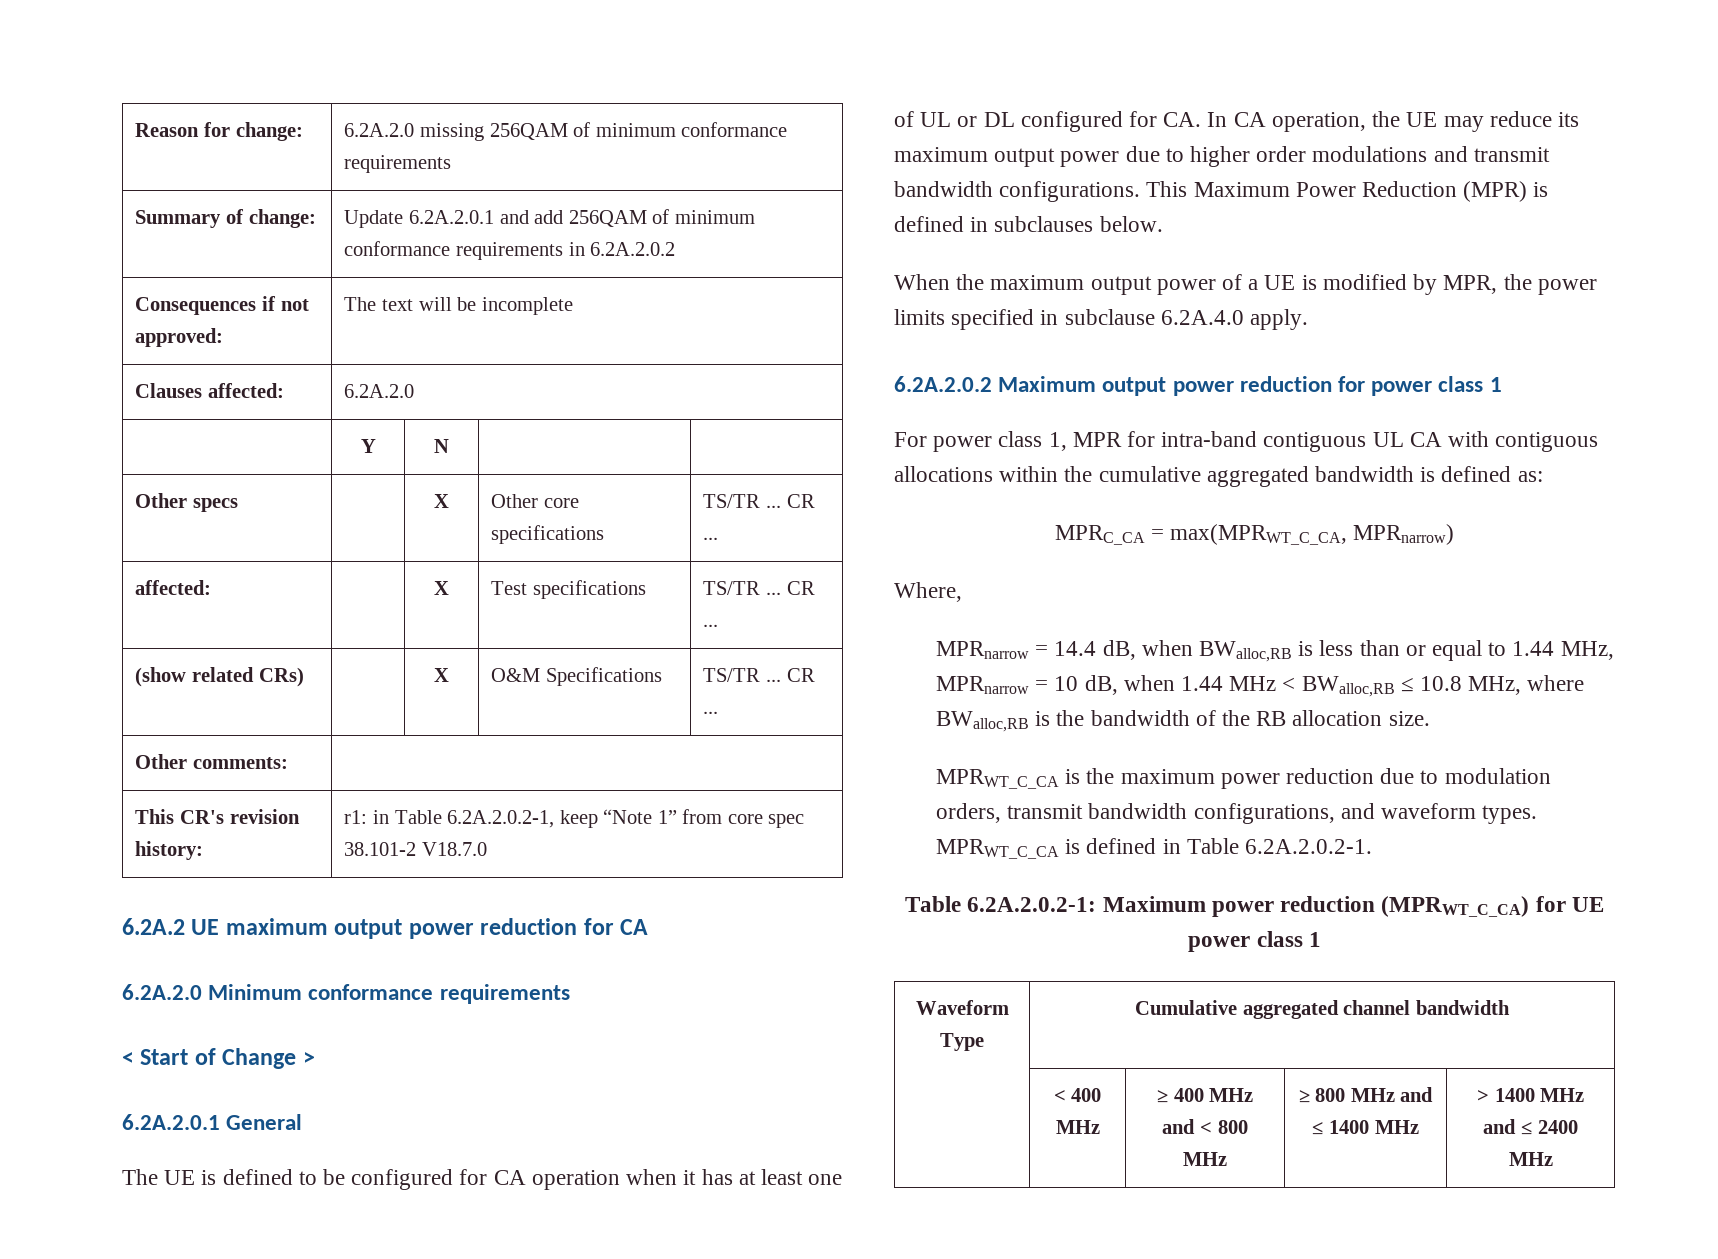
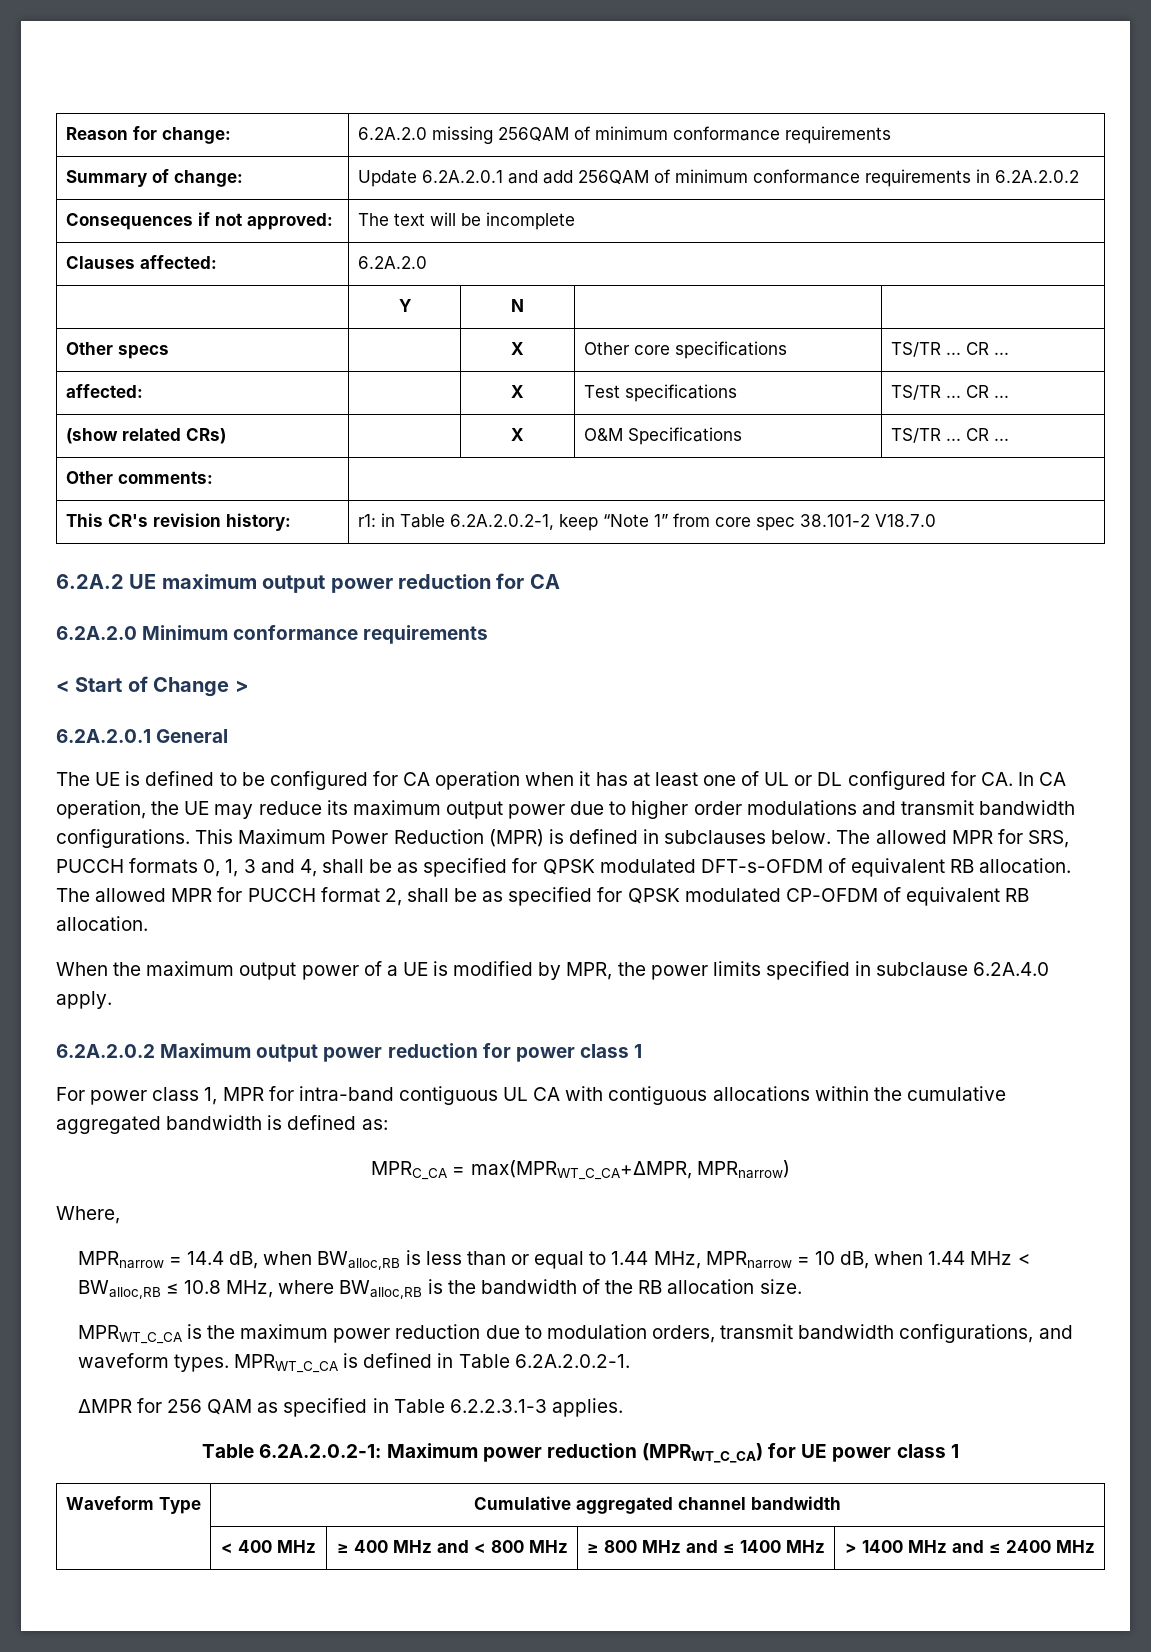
+ The allowed MPR for SRS, PUCCH formats 0, 1, 3 and 4, shall be as specified for QPSK modulated DFT-s-OFDM of equivalent RB allocation. The allowed MPR for PUCCH format 2, shall be as specified for QPSK modulated CP-OFDM of equivalent RB allocation.
- MPRC_CA = max(MPRWT_C_CA, MPRnarrow)
+ MPRC_CA = max(MPRWT_C_CA+∆MPR, MPRnarrow)
+ ∆MPR for 256 QAM as specified in Table 6.2.2.3.1-3 applies.

